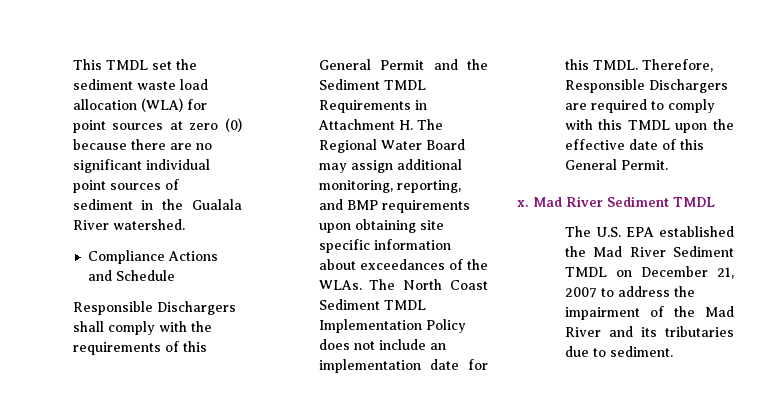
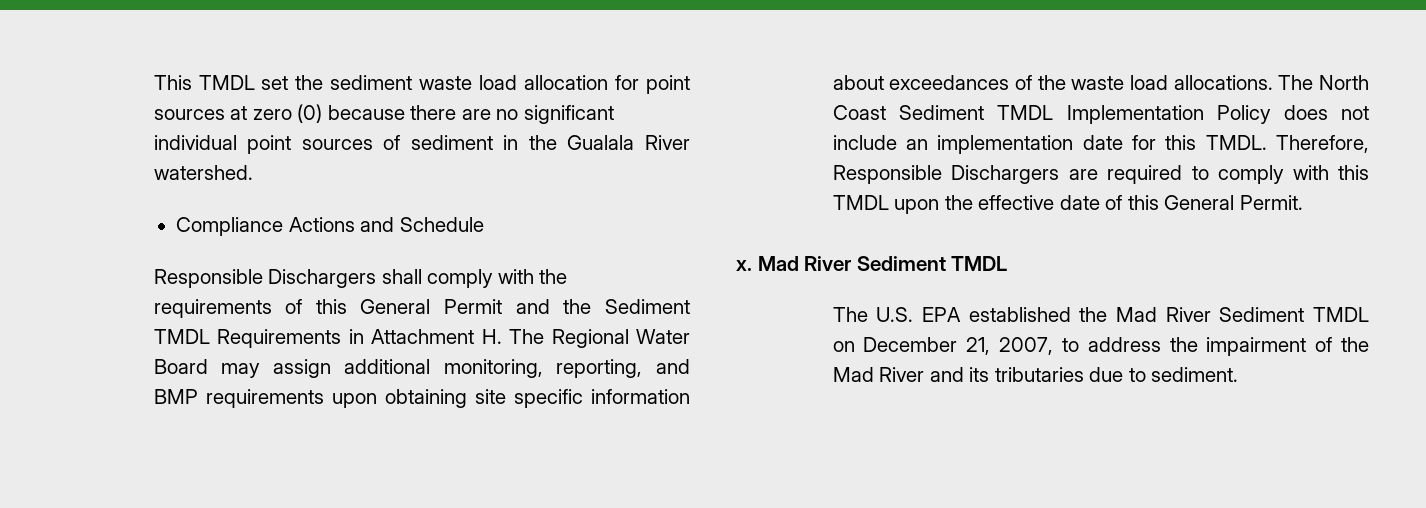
- This TMDL set the sediment waste load allocation (WLA) for point sources at zero (0) because there are no significant individual point sources of sediment in the Gualala River watershed.
+ This TMDL set the sediment waste load allocation for point sources at zero (0) because there are no significant individual point sources of sediment in the Gualala River watershed.
- Responsible Dischargers shall comply with the requirements of this General Permit and the Sediment TMDL Requirements in Attachment H. The Regional Water Board may assign additional monitoring, reporting, and BMP requirements upon obtaining site specific information about exceedances of the WLAs.
+ Responsible Dischargers shall comply with the requirements of this General Permit and the Sediment TMDL Requirements in Attachment H. The Regional Water Board may assign additional monitoring, reporting, and BMP requirements upon obtaining site specific information about exceedances of the waste load allocations.
- The U.S. EPA established the Mad River Sediment TMDL on December 21, 2007 to address the impairment of the Mad River and its tributaries due to sediment.
+ The U.S. EPA established the Mad River Sediment TMDL on December 21, 2007, to address the impairment of the Mad River and its tributaries due to sediment.

